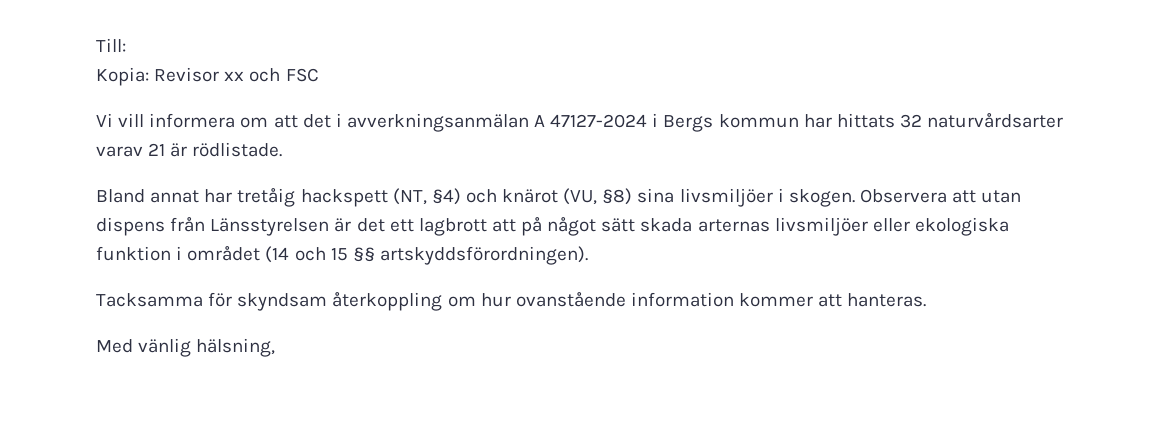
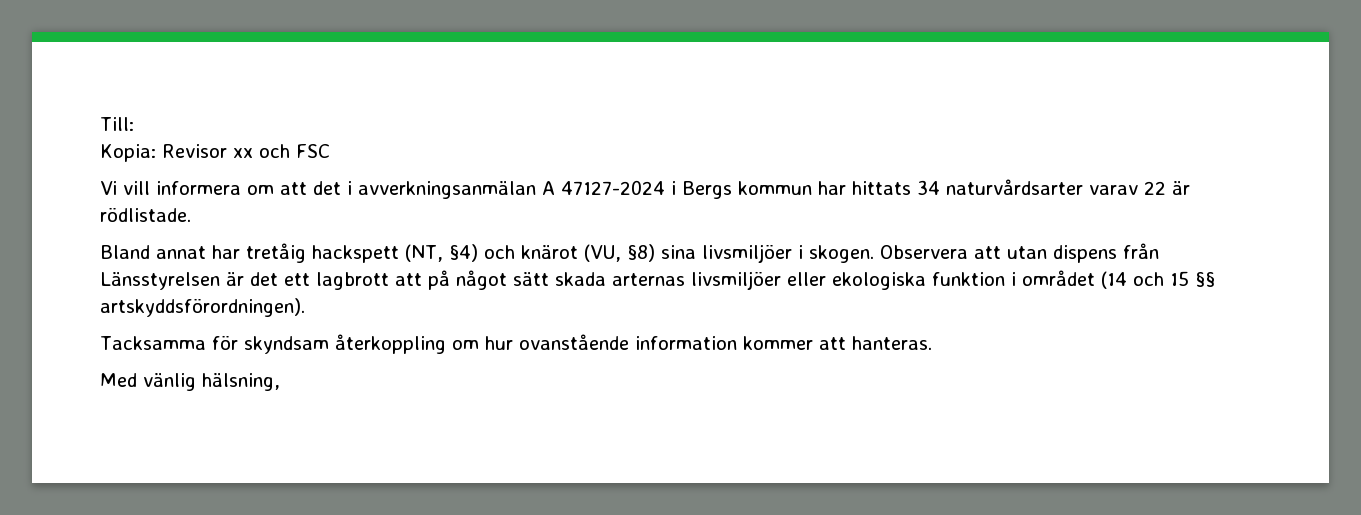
- Vi vill informera om att det i avverkningsanmälan A 47127-2024 i Bergs kommun har hittats 32 naturvårdsarter varav 21 är rödlistade.
+ Vi vill informera om att det i avverkningsanmälan A 47127-2024 i Bergs kommun har hittats 34 naturvårdsarter varav 22 är rödlistade.

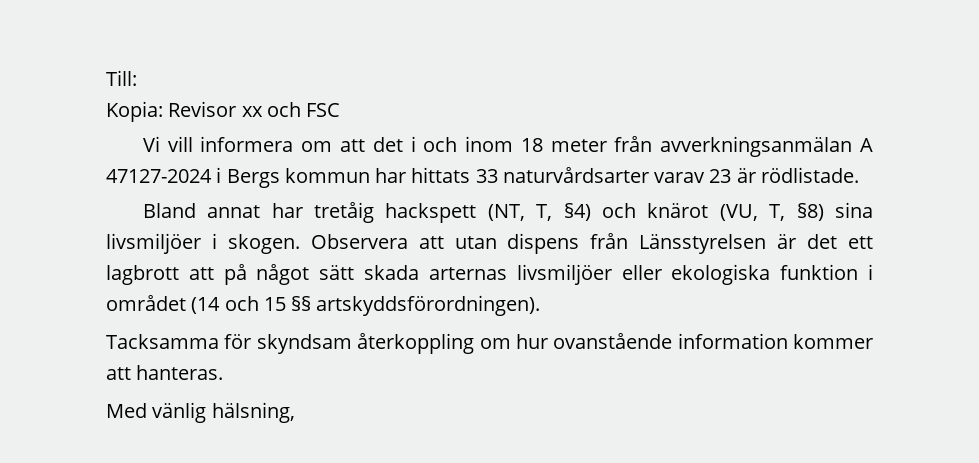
- Vi vill informera om att det i avverkningsanmälan A 47127-2024 i Bergs kommun har hittats 34 naturvårdsarter varav 22 är rödlistade.
+ Vi vill informera om att det i och inom 18 meter från avverkningsanmälan A 47127-2024 i Bergs kommun har hittats 33 naturvårdsarter varav 23 är rödlistade.
- Bland annat har tretåig hackspett (NT, §4) och knärot (VU, §8) sina livsmiljöer i skogen.
+ Bland annat har tretåig hackspett (NT, T, §4) och knärot (VU, T, §8) sina livsmiljöer i skogen.

